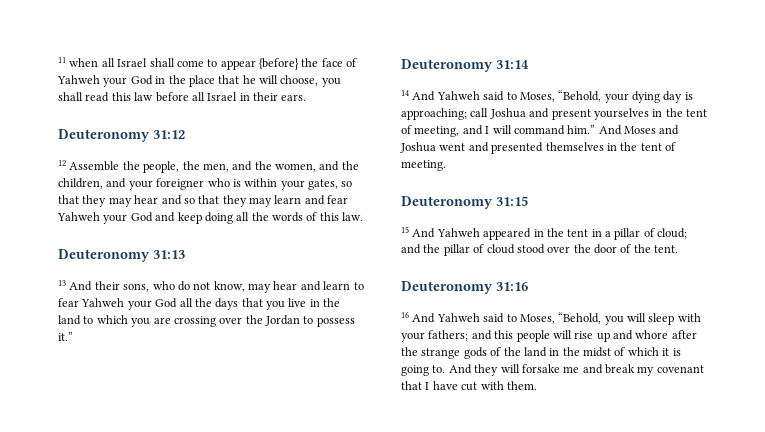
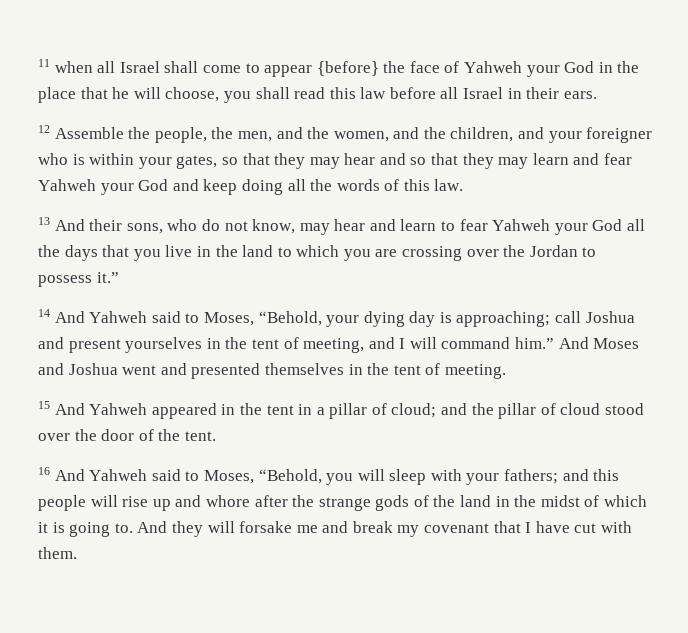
- Deuteronomy 31:12
- Deuteronomy 31:13
- Deuteronomy 31:14
- Deuteronomy 31:15
- Deuteronomy 31:16

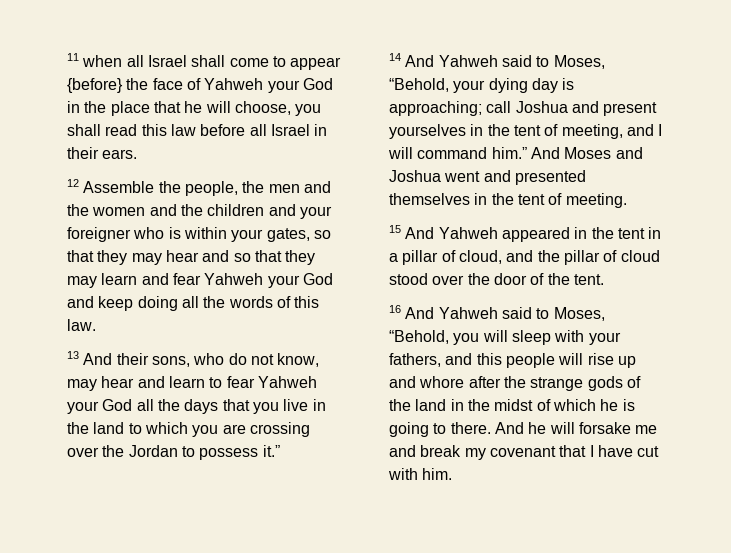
- 12 Assemble the people, the men, and the women, and the children, and your foreigner who is within your gates, so that they may hear and so that they may learn and fear Yahweh your God and keep doing all the words of this law.
+ 12 Assemble the people, the men and the women and the children and your foreigner who is within your gates, so that they may hear and so that they may learn and fear Yahweh your God and keep doing all the words of this law.
- 15 And Yahweh appeared in the tent in a pillar of cloud; and the pillar of cloud stood over the door of the tent.
+ 15 And Yahweh appeared in the tent in a pillar of cloud, and the pillar of cloud stood over the door of the tent.
- 16 And Yahweh said to Moses, “Behold, you will sleep with your fathers; and this people will rise up and whore after the strange gods of the land in the midst of which it is going to. And they will forsake me and break my covenant that I have cut with them.
+ 16 And Yahweh said to Moses, “Behold, you will sleep with your fathers, and this people will rise up and whore after the strange gods of the land in the midst of which he is going to there. And he will forsake me and break my covenant that I have cut with him.

